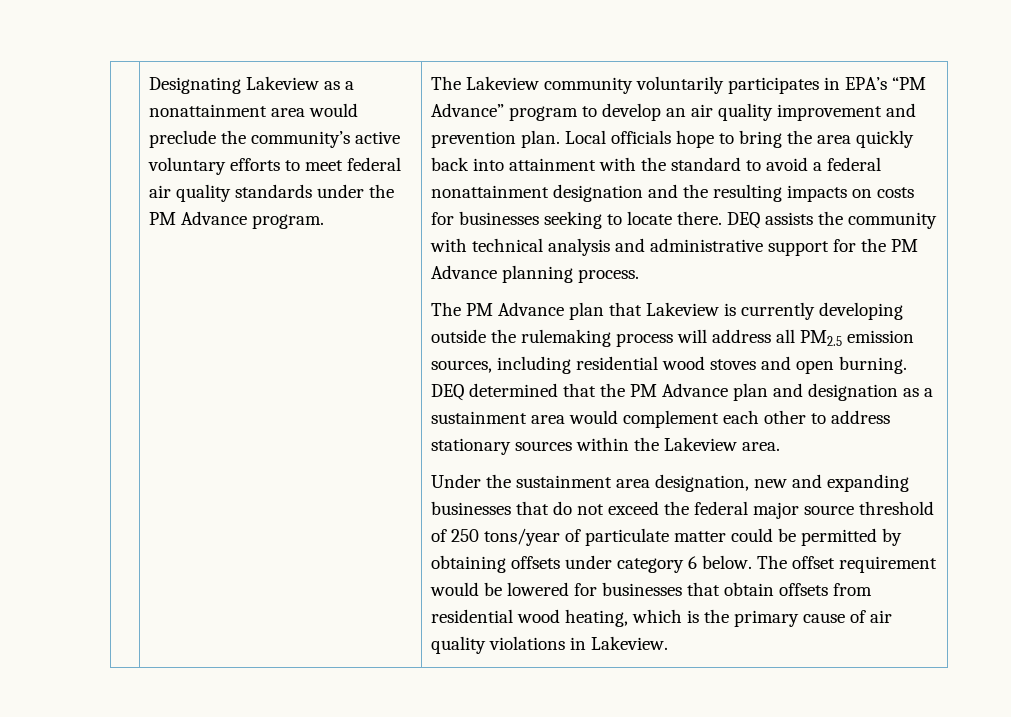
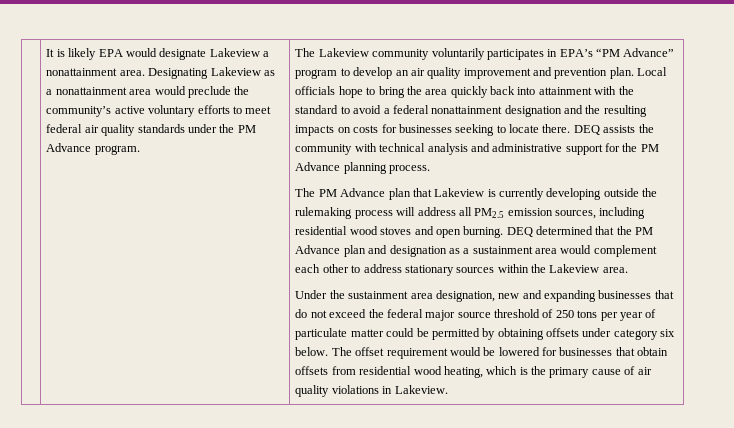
+ It is likely EPA would designate Lakeview a nonattainment area.
- Under the sustainment area designation, new and expanding businesses that do not exceed the federal major source threshold of 250 tons/year of particulate matter could be permitted by obtaining offsets under category 6 below.
+ Under the sustainment area designation, new and expanding businesses that do not exceed the federal major source threshold of 250 tons per year of particulate matter could be permitted by obtaining offsets under category six below.

